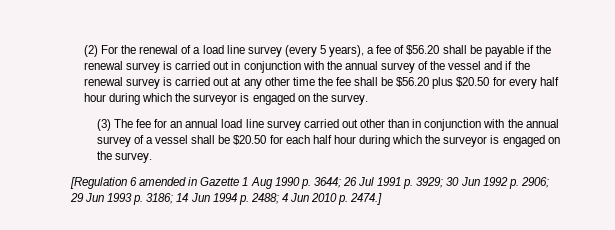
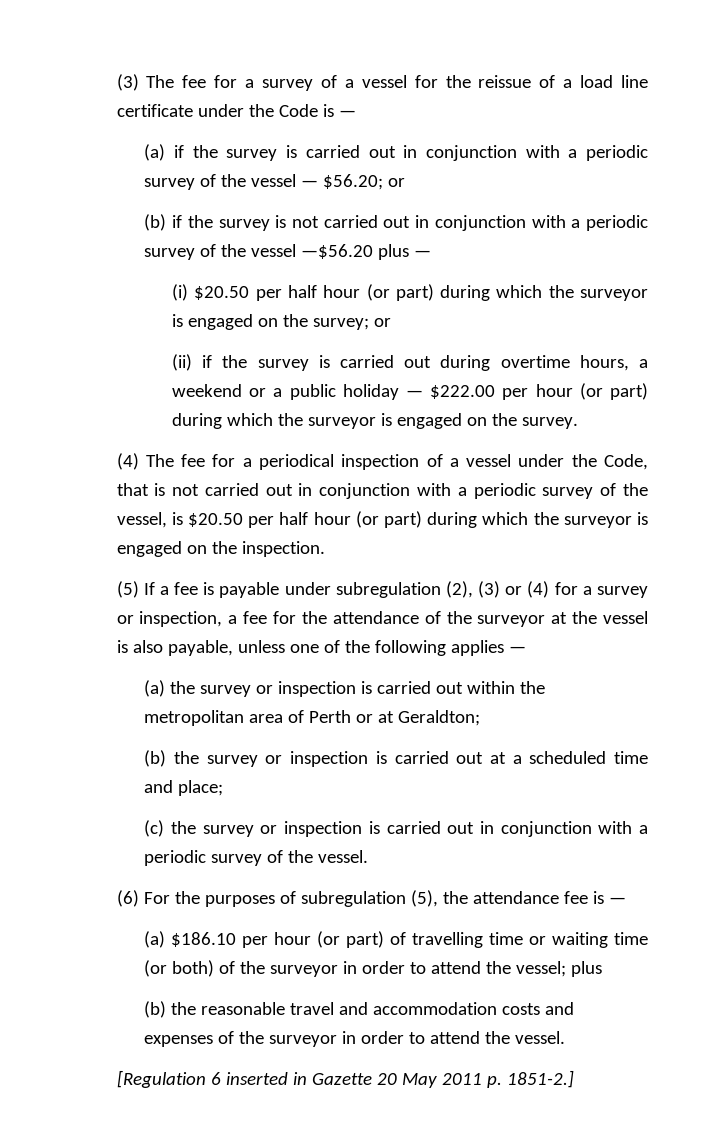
- (2) For the renewal of a load line survey (every 5 years), a fee of $56.20 shall be payable if the renewal survey is carried out in conjunction with the annual survey of the vessel and if the renewal survey is carried out at any other time the fee shall be $56.20 plus $20.50 for every half hour during which the surveyor is engaged on the survey.
- (3) The fee for an annual load line survey carried out other than in conjunction with the annual survey of a vessel shall be $20.50 for each half hour during which the surveyor is engaged on the survey.
+ (3) The fee for a survey of a vessel for the reissue of a load line certificate under the Code is —
+ (a) if the survey is carried out in conjunction with a periodic survey of the vessel — $56.20; or
+ (b) if the survey is not carried out in conjunction with a periodic survey of the vessel —$56.20 plus —
+ (i) $20.50 per half hour (or part) during which the surveyor is engaged on the survey; or
+ (ii) if the survey is carried out during overtime hours, a weekend or a public holiday — $222.00 per hour (or part) during which the surveyor is engaged on the survey.
+ (4) The fee for a periodical inspection of a vessel under the Code, that is not carried out in conjunction with a periodic survey of the vessel, is $20.50 per half hour (or part) during which the surveyor is engaged on the inspection.
+ (5) If a fee is payable under subregulation (2), (3) or (4) for a survey or inspection, a fee for the attendance of the surveyor at the vessel is also payable, unless one of the following applies —
+ (a) the survey or inspection is carried out within the metropolitan area of Perth or at Geraldton;
+ (b) the survey or inspection is carried out at a scheduled time and place;
+ (c) the survey or inspection is carried out in conjunction with a periodic survey of the vessel.
+ (6) For the purposes of subregulation (5), the attendance fee is —
+ (a) $186.10 per hour (or part) of travelling time or waiting time (or both) of the surveyor in order to attend the vessel; plus
+ (b) the reasonable travel and accommodation costs and expenses of the surveyor in order to attend the vessel.
- [Regulation 6 amended in Gazette 1 Aug 1990 p. 3644; 26 Jul 1991 p. 3929; 30 Jun 1992 p. 2906; 29 Jun 1993 p. 3186; 14 Jun 1994 p. 2488; 4 Jun 2010 p. 2474.]
+ [Regulation 6 inserted in Gazette 20 May 2011 p. 1851-2.]

